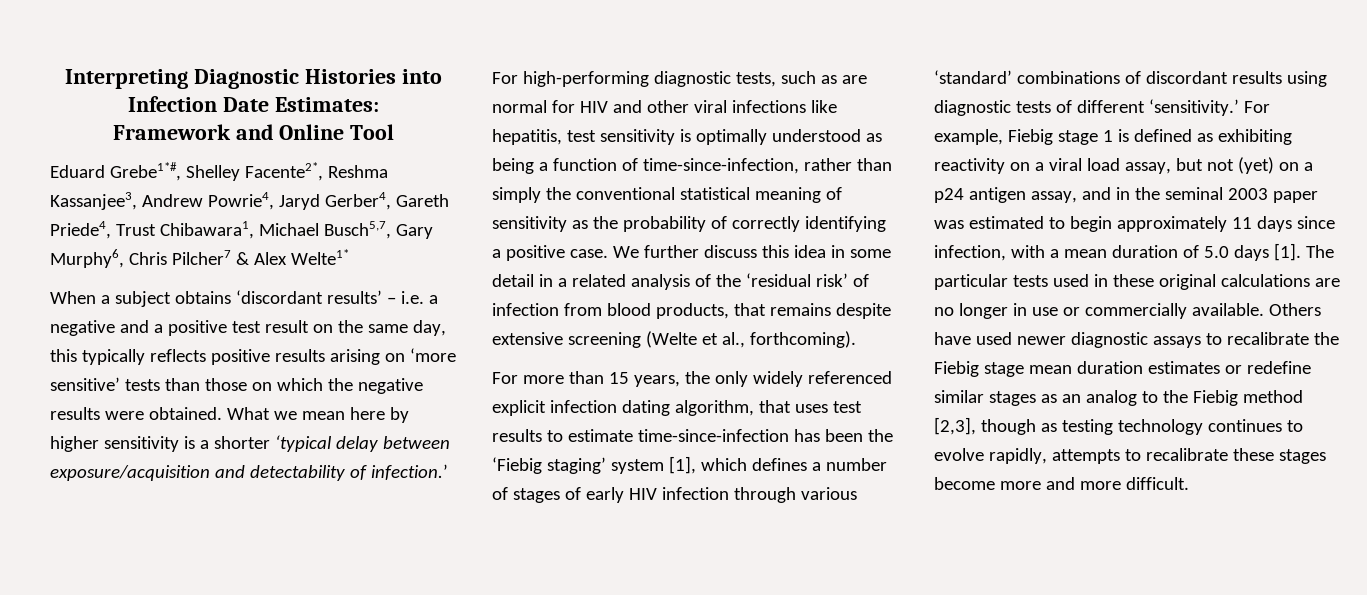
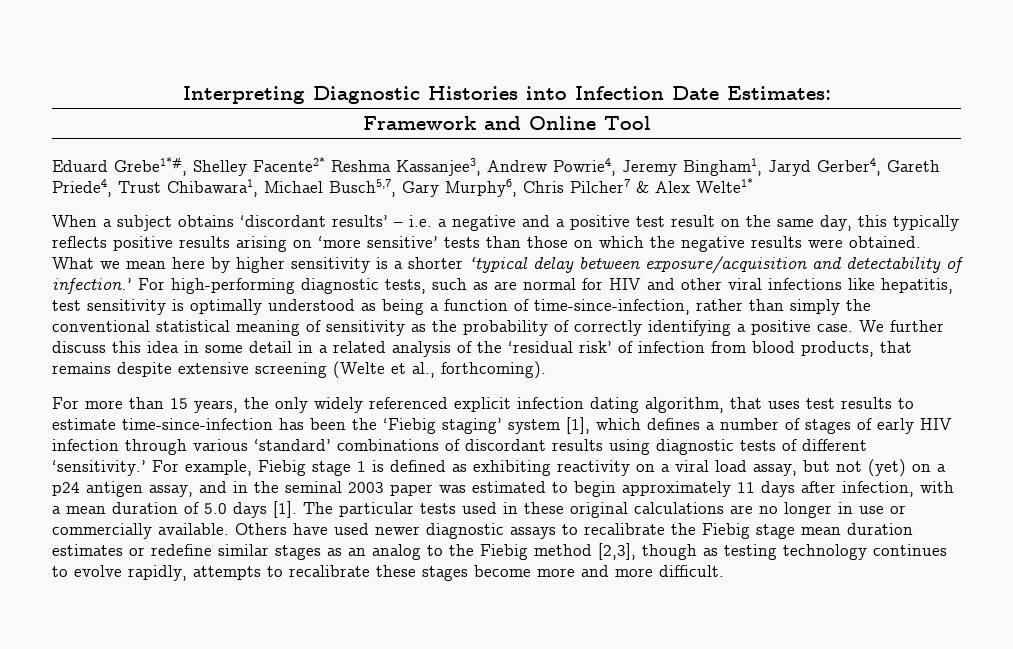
- Eduard Grebe1*#, Shelley Facente2*, Reshma Kassanjee3, Andrew Powrie4, Jaryd Gerber4, Gareth Priede4, Trust Chibawara1, Michael Busch5,7, Gary Murphy6, Chris Pilcher7 & Alex Welte1*
+ Eduard Grebe1*#, Shelley Facente2* Reshma Kassanjee3, Andrew Powrie4, Jeremy Bingham1, Jaryd Gerber4, Gareth Priede4, Trust Chibawara1, Michael Busch5,7, Gary Murphy6, Chris Pilcher7 & Alex Welte1*
- For example, Fiebig stage 1 is defined as exhibiting reactivity on a viral load assay, but not (yet) on a p24 antigen assay, and in the seminal 2003 paper was estimated to begin approximately 11 days since infection, with a mean duration of 5.0 days [1].
+ For example, Fiebig stage 1 is defined as exhibiting reactivity on a viral load assay, but not (yet) on a p24 antigen assay, and in the seminal 2003 paper was estimated to begin approximately 11 days after infection, with a mean duration of 5.0 days [1].

